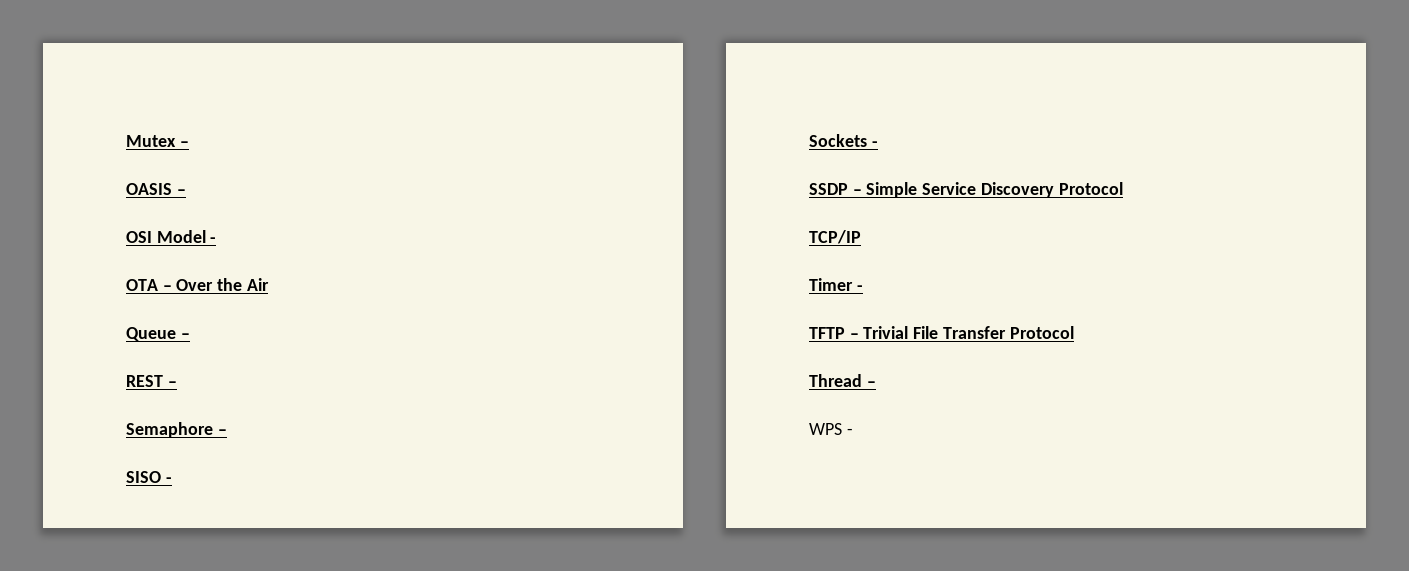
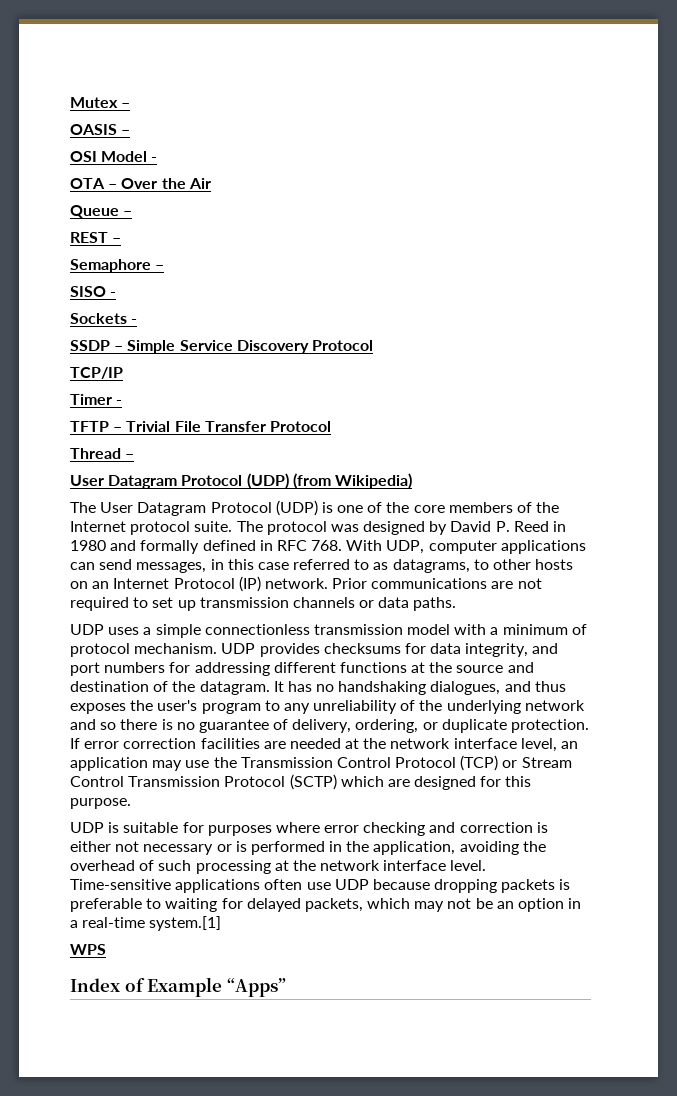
- WPS -
+ User Datagram Protocol (UDP) (from Wikipedia)
+ The User Datagram Protocol (UDP) is one of the core members of the Internet protocol suite. The protocol was designed by David P. Reed in 1980 and formally defined in RFC 768. With UDP, computer applications can send messages, in this case referred to as datagrams, to other hosts on an Internet Protocol (IP) network. Prior communications are not required to set up transmission channels or data paths.
+ UDP uses a simple connectionless transmission model with a minimum of protocol mechanism. UDP provides checksums for data integrity, and port numbers for addressing different functions at the source and destination of the datagram. It has no handshaking dialogues, and thus exposes the user's program to any unreliability of the underlying network and so there is no guarantee of delivery, ordering, or duplicate protection. If error correction facilities are needed at the network interface level, an application may use the Transmission Control Protocol (TCP) or Stream Control Transmission Protocol (SCTP) which are designed for this purpose.
+ UDP is suitable for purposes where error checking and correction is either not necessary or is performed in the application, avoiding the overhead of such processing at the network interface level. Time-sensitive applications often use UDP because dropping packets is preferable to waiting for delayed packets, which may not be an option in a real-time system.[1]
+ WPS
+ Index of Example “Apps”

